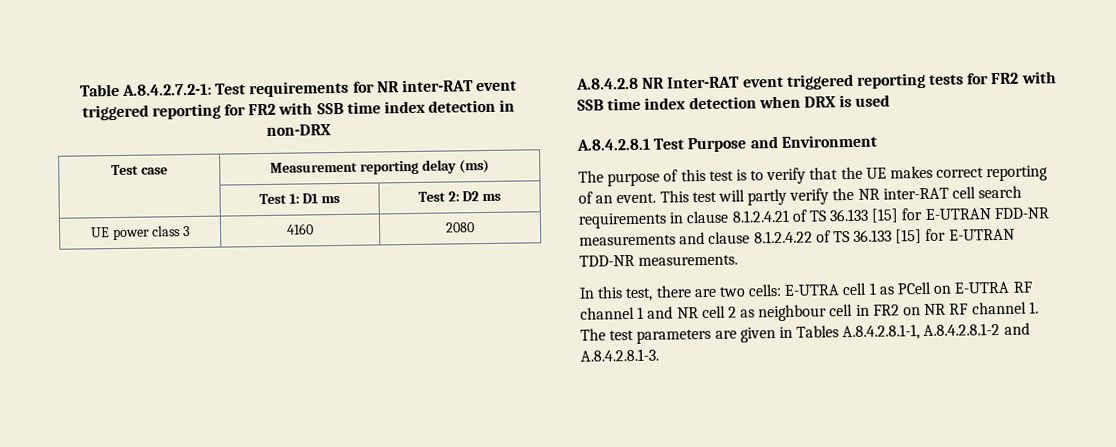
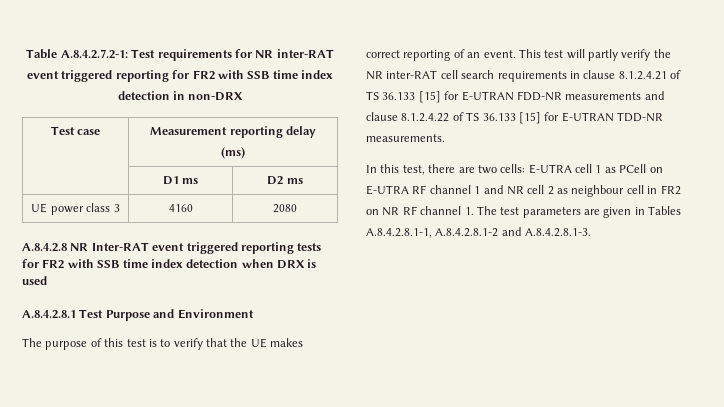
- | Test 1: D1 ms | Test 2: D2 ms
+ | D1 ms | D2 ms

